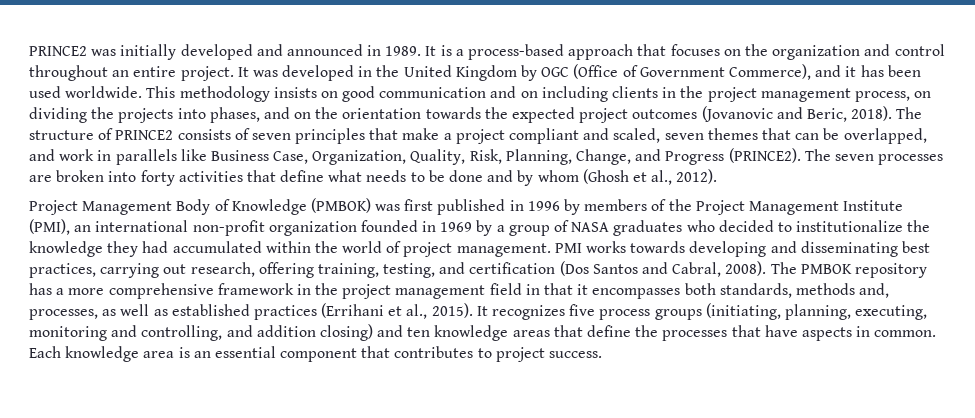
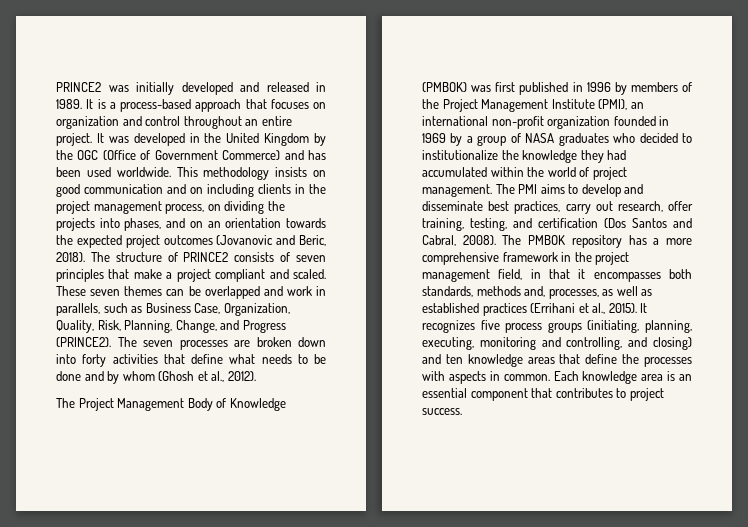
- PRINCE2 was initially developed and announced in 1989.
+ PRINCE2 was initially developed and released in 1989.
- It is a process-based approach that focuses on the organization and control throughout an entire project.
+ It is a process-based approach that focuses on organization and control throughout an entire project.
- It was developed in the United Kingdom by OGC (Office of Government Commerce), and it has been used worldwide.
+ It was developed in the United Kingdom by the OGC (Office of Government Commerce) and has been used worldwide.
- This methodology insists on good communication and on including clients in the project management process, on dividing the projects into phases, and on the orientation towards the expected project outcomes (Jovanovic and Beric, 2018).
+ This methodology insists on good communication and on including clients in the project management process, on dividing the projects into phases, and on an orientation towards the expected project outcomes (Jovanovic and Beric, 2018).
- The structure of PRINCE2 consists of seven principles that make a project compliant and scaled, seven themes that can be overlapped, and work in parallels like Business Case, Organization, Quality, Risk, Planning, Change, and Progress (PRINCE2).
+ The structure of PRINCE2 consists of seven principles that make a project compliant and scaled. These seven themes can be overlapped and work in parallels, such as Business Case, Organization, Quality, Risk, Planning, Change, and Progress (PRINCE2).
- The seven processes are broken into forty activities that define what needs to be done and by whom (Ghosh et al., 2012).
+ The seven processes are broken down into forty activities that define what needs to be done and by whom (Ghosh et al., 2012).
- Project Management Body of Knowledge (PMBOK) was first published in 1996 by members of the Project Management Institute (PMI), an international non-profit organization founded in 1969 by a group of NASA graduates who decided to institutionalize the knowledge they had accumulated within the world of project management.
+ The Project Management Body of Knowledge (PMBOK) was first published in 1996 by members of the Project Management Institute (PMI), an international non-profit organization founded in 1969 by a group of NASA graduates who decided to institutionalize the knowledge they had accumulated within the world of project management.
- PMI works towards developing and disseminating best practices, carrying out research, offering training, testing, and certification (Dos Santos and Cabral, 2008).
+ The PMI aims to develop and disseminate best practices, carry out research, offer training, testing, and certification (Dos Santos and Cabral, 2008).
- The PMBOK repository has a more comprehensive framework in the project management field in that it encompasses both standards, methods and, processes, as well as established practices (Errihani et al., 2015).
+ The PMBOK repository has a more comprehensive framework in the project management field, in that it encompasses both standards, methods and, processes, as well as established practices (Errihani et al., 2015).
- It recognizes five process groups (initiating, planning, executing, monitoring and controlling, and addition closing) and ten knowledge areas that define the processes that have aspects in common.
+ It recognizes five process groups (initiating, planning, executing, monitoring and controlling, and closing) and ten knowledge areas that define the processes with aspects in common.

